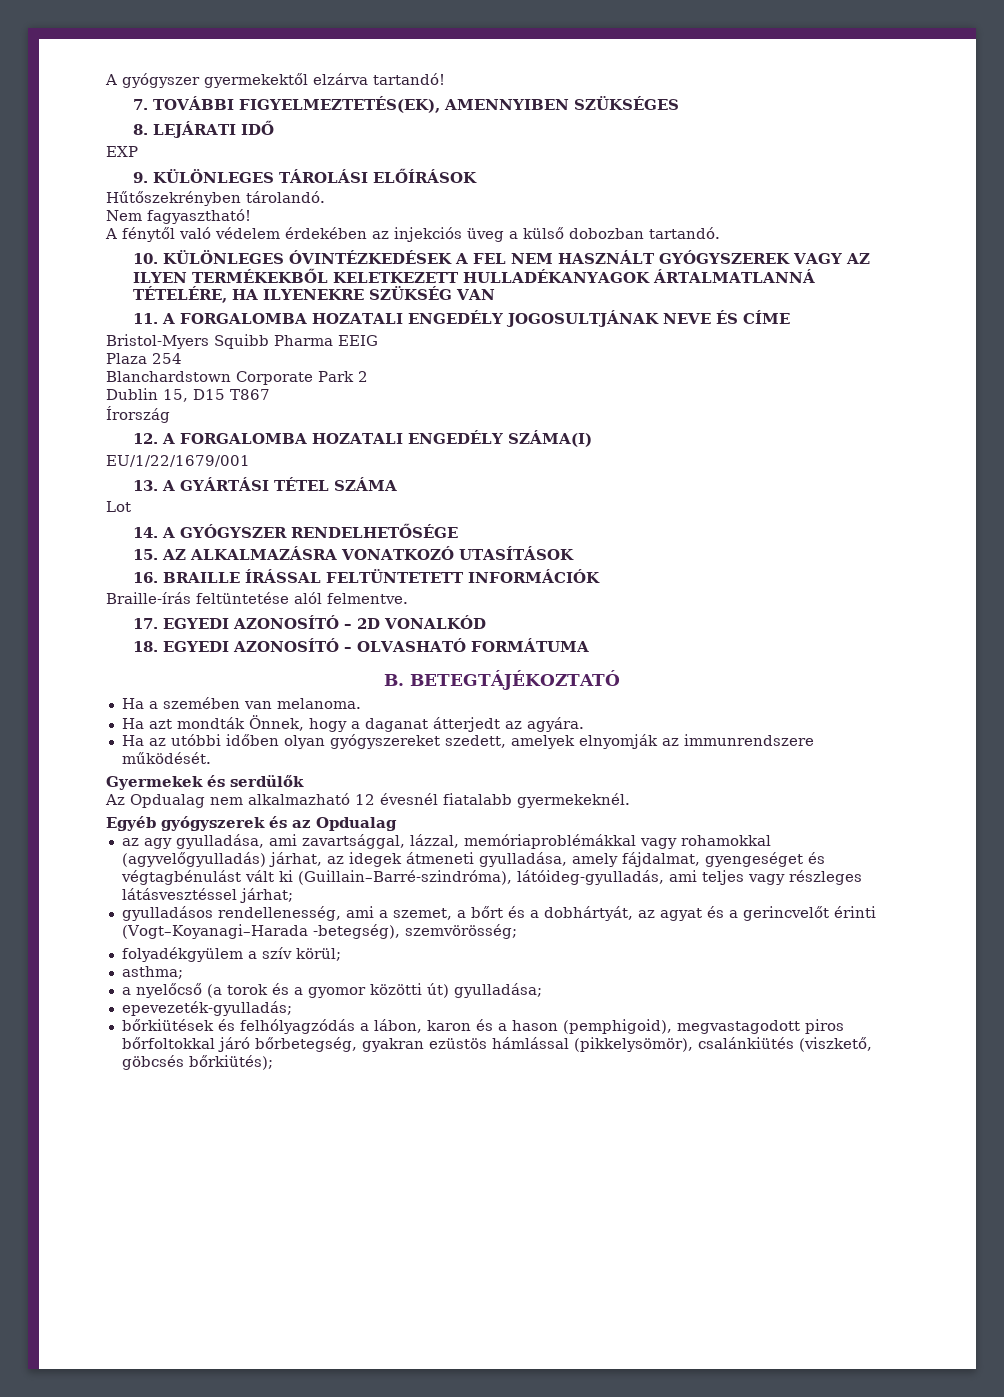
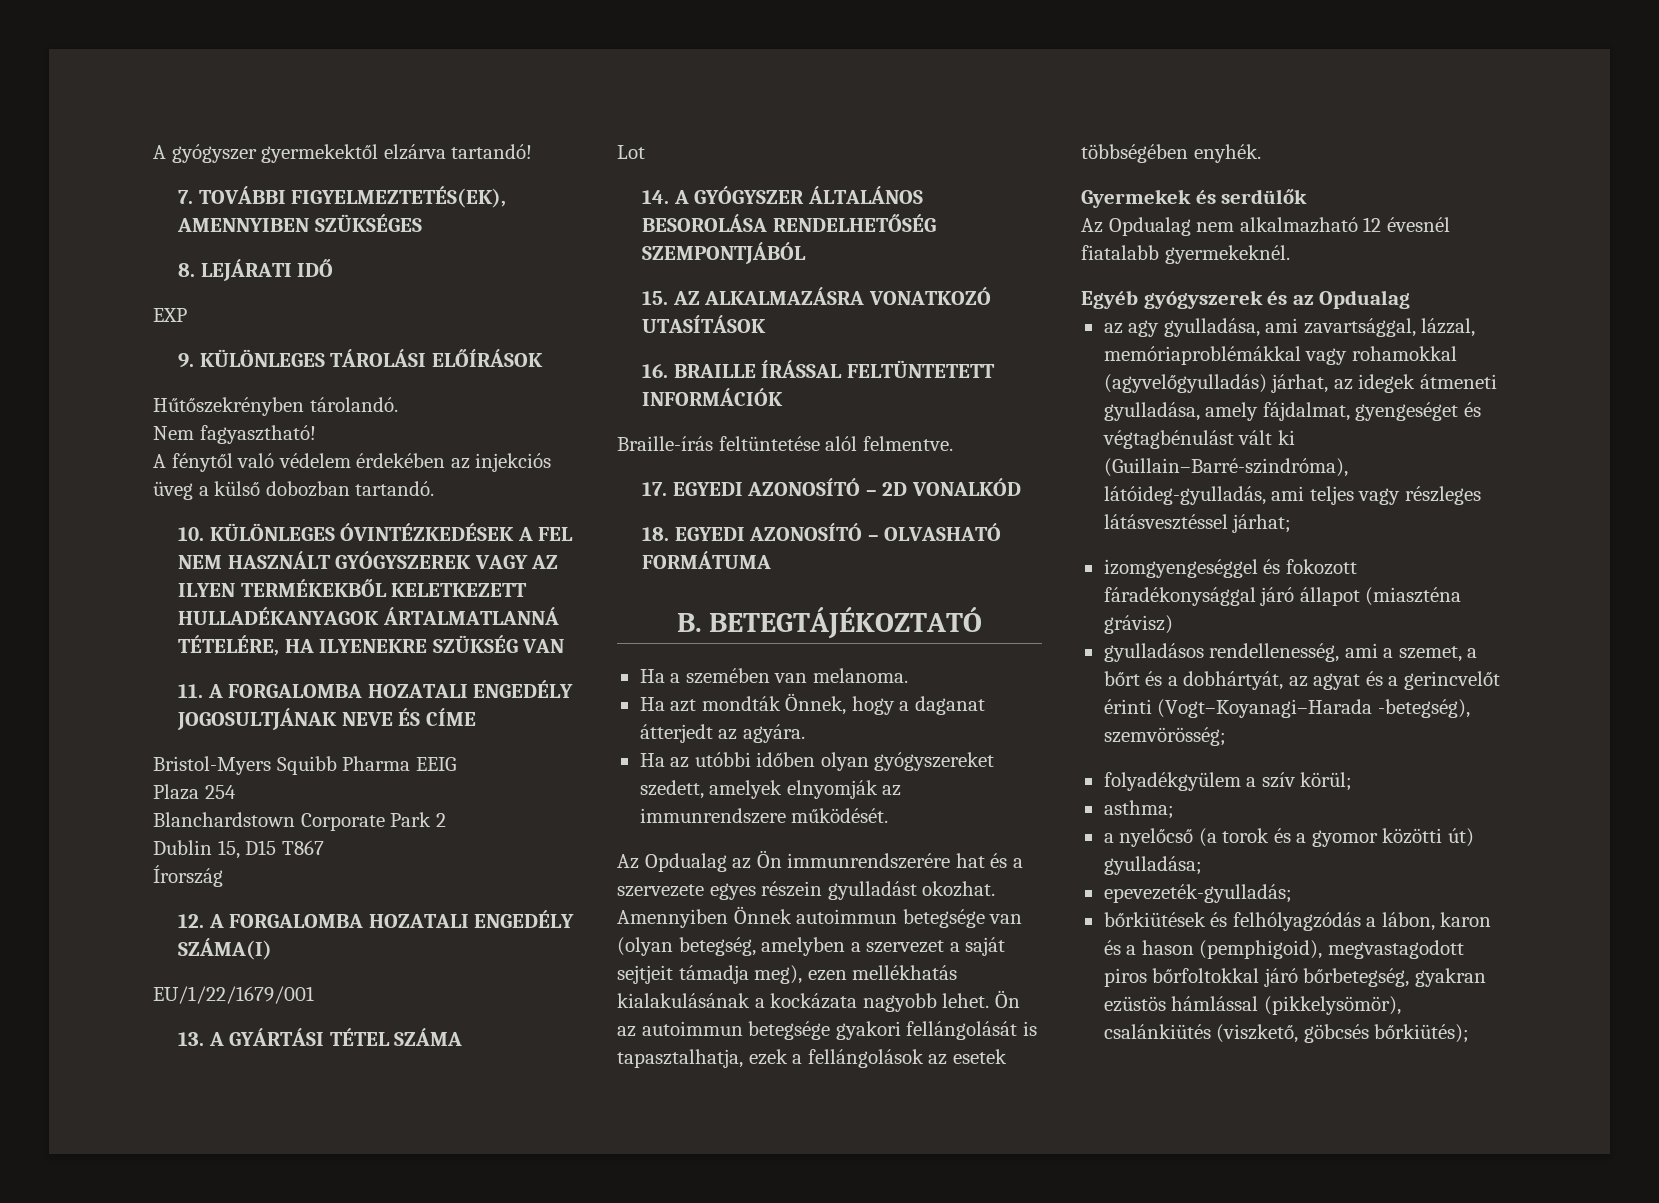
- 14. A GYÓGYSZER RENDELHETŐSÉGE
+ 14. A GYÓGYSZER ÁLTALÁNOS BESOROLÁSA RENDELHETŐSÉG SZEMPONTJÁBÓL
+ Az Opdualag az Ön immunrendszerére hat és a szervezete egyes részein gyulladást okozhat. Amennyiben Önnek autoimmun betegsége van (olyan betegség, amelyben a szervezet a saját sejtjeit támadja meg), ezen mellékhatás kialakulásának a kockázata nagyobb lehet. Ön az autoimmun betegsége gyakori fellángolását is tapasztalhatja, ezek a fellángolások az esetek többségében enyhék.
+ izomgyengeséggel és fokozott fáradékonysággal járó állapot (miaszténa grávisz)

